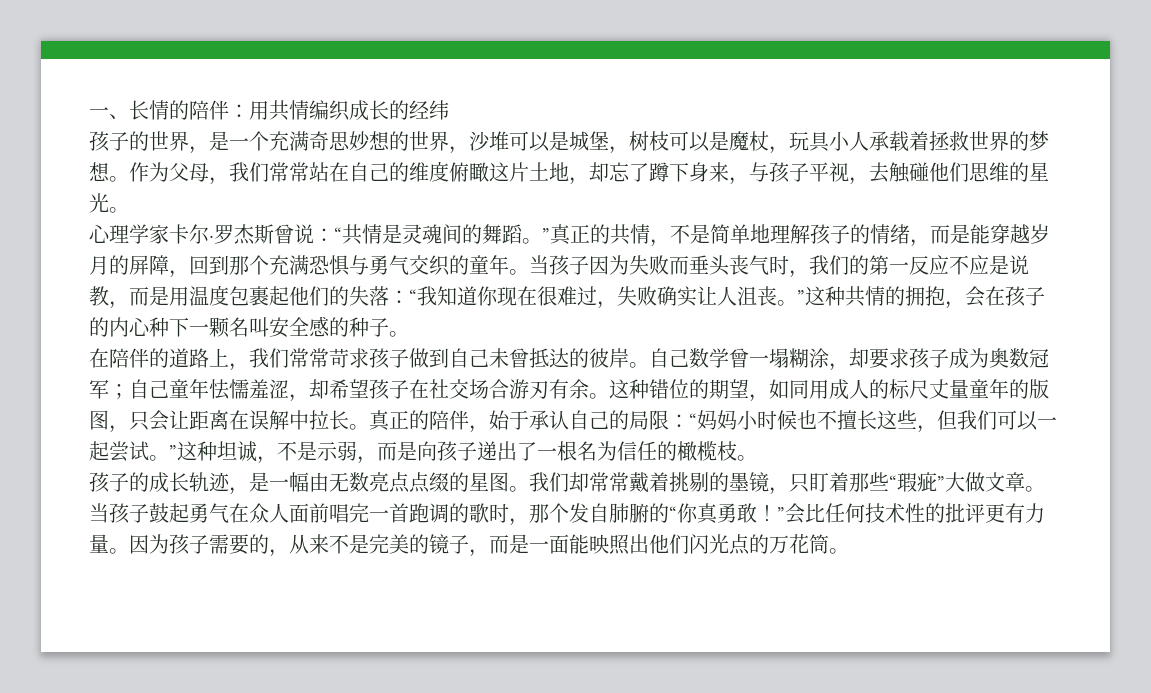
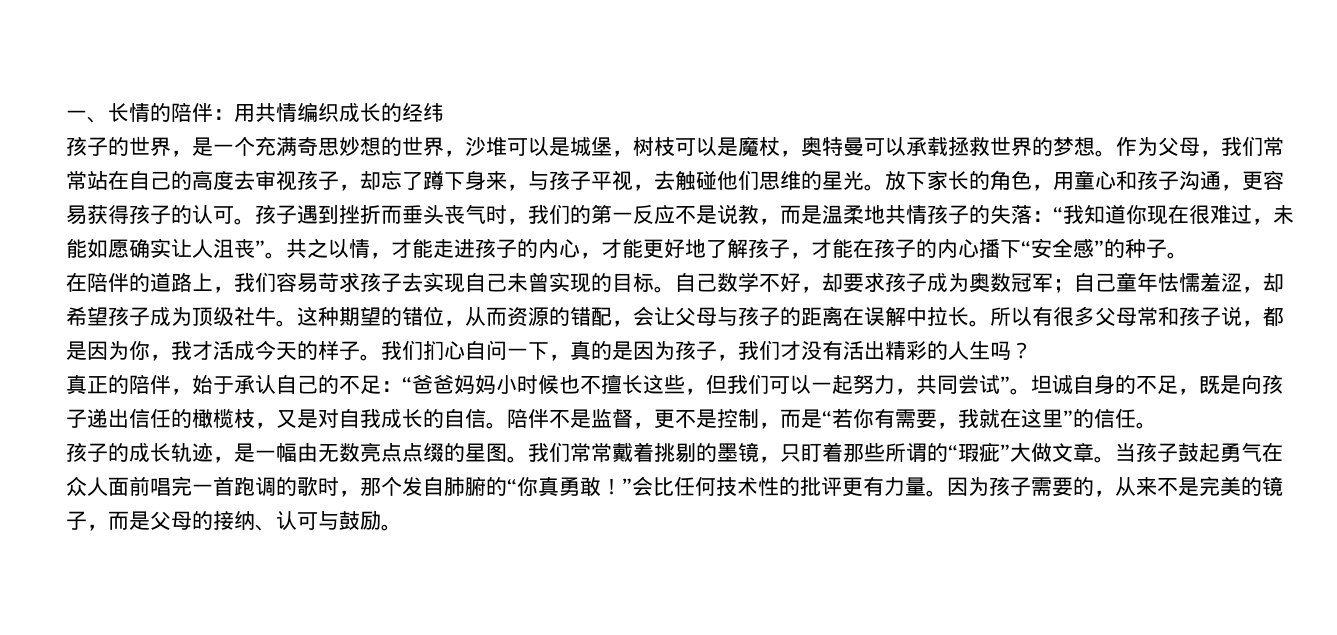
- 孩子的世界，是一个充满奇思妙想的世界，沙堆可以是城堡，树枝可以是魔杖，玩具小人承载着拯救世界的梦想。
+ 孩子的世界，是一个充满奇思妙想的世界，沙堆可以是城堡，树枝可以是魔杖，奥特曼可以承载拯救世界的梦想。
- 作为父母，我们常常站在自己的维度俯瞰这片土地，却忘了蹲下身来，与孩子平视，去触碰他们思维的星光。
- 心理学家卡尔·罗杰斯曾说：“共情是灵魂间的舞蹈。”真正的共情，不是简单地理解孩子的情绪，而是能穿越岁月的屏障，回到那个充满恐惧与勇气交织的童年。当孩子因为失败而垂头丧气时，我们的第一反应不应是说教，而是用温度包裹起他们的失落：“我知道你现在很难过，失败确实让人沮丧。”这种共情的拥抱，会在孩子的内心种下一颗名叫安全感的种子。
+ 作为父母，我们常常站在自己的高度去审视孩子，却忘了蹲下身来，与孩子平视，去触碰他们思维的星光。放下家长的角色，用童心和孩子沟通，更容易获得孩子的认可。孩子遇到挫折而垂头丧气时，我们的第一反应不是说教，而是温柔地共情孩子的失落：“我知道你现在很难过，未能如愿确实让人沮丧”。共之以情，才能走进孩子的内心，才能更好地了解孩子，才能在孩子的内心播下“安全感”的种子。
- 在陪伴的道路上，我们常常苛求孩子做到自己未曾抵达的彼岸。自己数学曾一塌糊涂，却要求孩子成为奥数冠军；自己童年怯懦羞涩，却希望孩子在社交场合游刃有余。这种错位的期望，如同用成人的标尺丈量童年的版图，只会让距离在误解中拉长。真正的陪伴，始于承认自己的局限：“妈妈小时候也不擅长这些，但我们可以一起尝试。”这种坦诚，不是示弱，而是向孩子递出了一根名为信任的橄榄枝。
+ 在陪伴的道路上，我们容易苛求孩子去实现自己未曾实现的目标。自己数学不好，却要求孩子成为奥数冠军；自己童年怯懦羞涩，却希望孩子成为顶级社牛。这种期望的错位，从而资源的错配，会让父母与孩子的距离在误解中拉长。所以有很多父母常和孩子说，都是因为你，我才活成今天的样子。我们扪心自问一下，真的是因为孩子，我们才没有活出精彩的人生吗？
+ 真正的陪伴，始于承认自己的不足：“爸爸妈妈小时候也不擅长这些，但我们可以一起努力，共同尝试”。坦诚自身的不足，既是向孩子递出信任的橄榄枝，又是对自我成长的自信。陪伴不是监督，更不是控制，而是“若你有需要，我就在这里”的信任。
- 我们却常常戴着挑剔的墨镜，只盯着那些“瑕疵”大做文章。
+ 我们常常戴着挑剔的墨镜，只盯着那些所谓的“瑕疵”大做文章。
- 因为孩子需要的，从来不是完美的镜子，而是一面能映照出他们闪光点的万花筒。
+ 因为孩子需要的，从来不是完美的镜子，而是父母的接纳、认可与鼓励。

